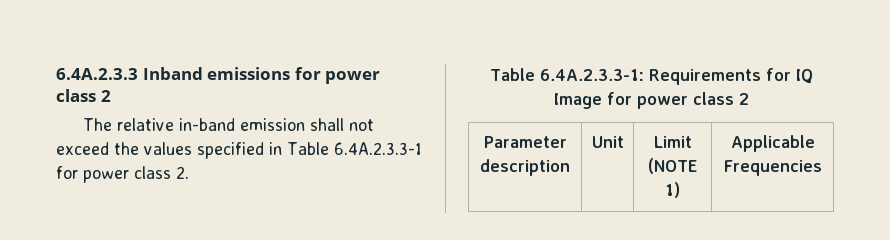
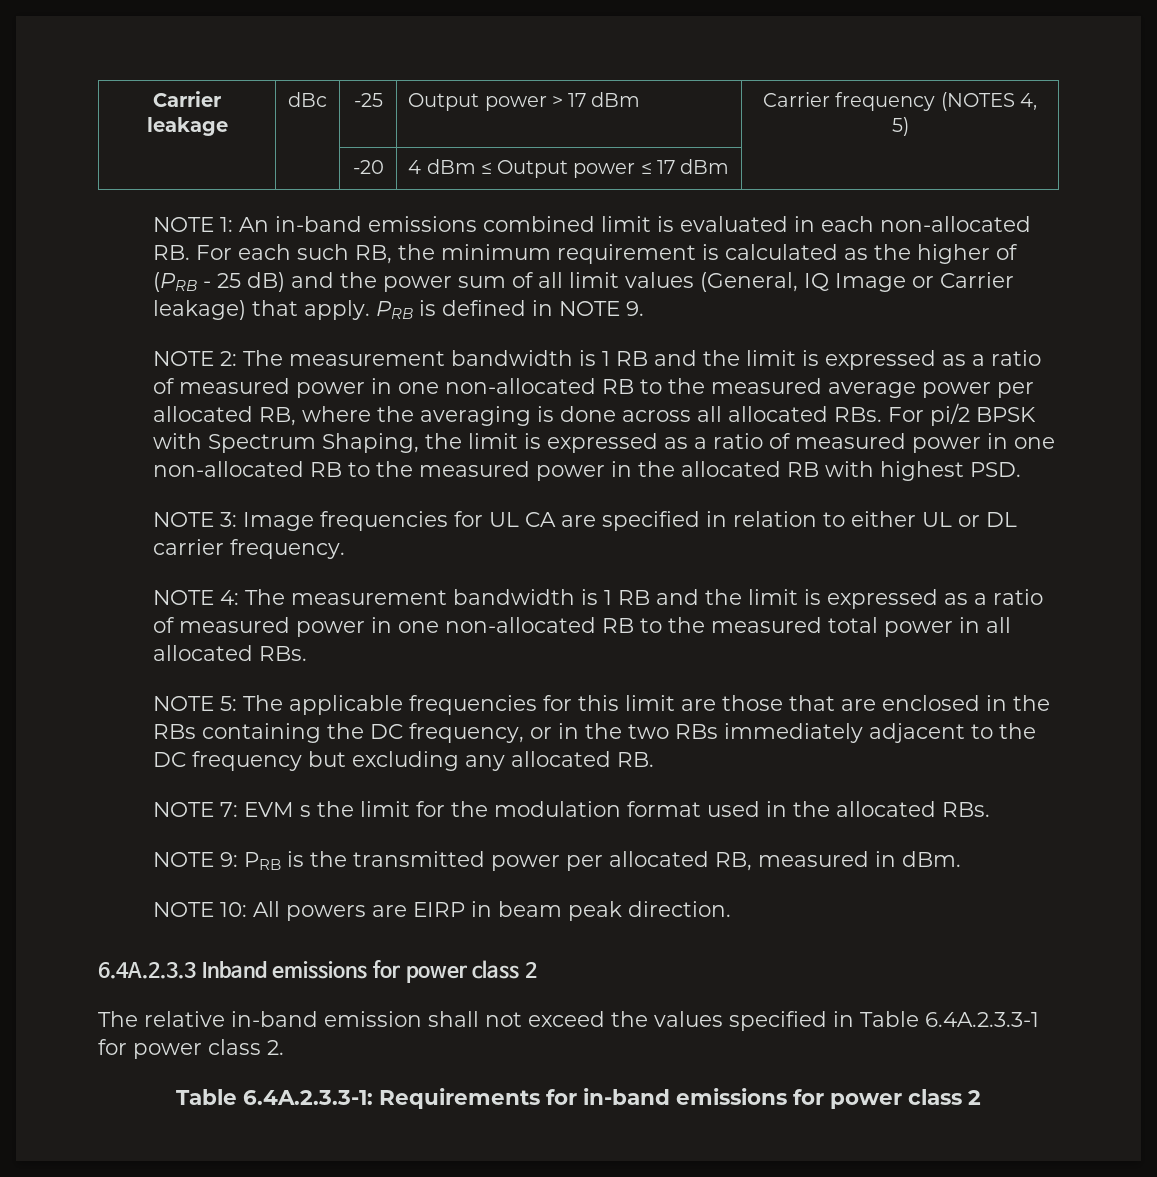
+ Carrier leakage | dBc | -25 | Output power > 17 dBm | Carrier frequency (NOTES 4, 5)
+ | | -20 | 4 dBm ≤ Output power ≤ 17 dBm |
+ NOTE 1: An in-band emissions combined limit is evaluated in each non-allocated RB. For each such RB, the minimum requirement is calculated as the higher of (PRB - 25 dB) and the power sum of all limit values (General, IQ Image or Carrier leakage) that apply. PRB is defined in NOTE 9.
+ NOTE 2: The measurement bandwidth is 1 RB and the limit is expressed as a ratio of measured power in one non-allocated RB to the measured average power per allocated RB, where the averaging is done across all allocated RBs. For pi/2 BPSK with Spectrum Shaping, the limit is expressed as a ratio of measured power in one non-allocated RB to the measured power in the allocated RB with highest PSD.
+ NOTE 3: Image frequencies for UL CA are specified in relation to either UL or DL carrier frequency.
+ NOTE 4: The measurement bandwidth is 1 RB and the limit is expressed as a ratio of measured power in one non-allocated RB to the measured total power in all allocated RBs.
+ NOTE 5: The applicable frequencies for this limit are those that are enclosed in the RBs containing the DC frequency, or in the two RBs immediately adjacent to the DC frequency but excluding any allocated RB.
+ NOTE 7: EVM s the limit for the modulation format used in the allocated RBs.
+ NOTE 9: PRB is the transmitted power per allocated RB, measured in dBm.
+ NOTE 10: All powers are EIRP in beam peak direction.
- Table 6.4A.2.3.3-1: Requirements for IQ Image for power class 2
- Parameter description | Unit | Limit (NOTE 1) | Applicable Frequencies
+ Table 6.4A.2.3.3-1: Requirements for in-band emissions for power class 2

